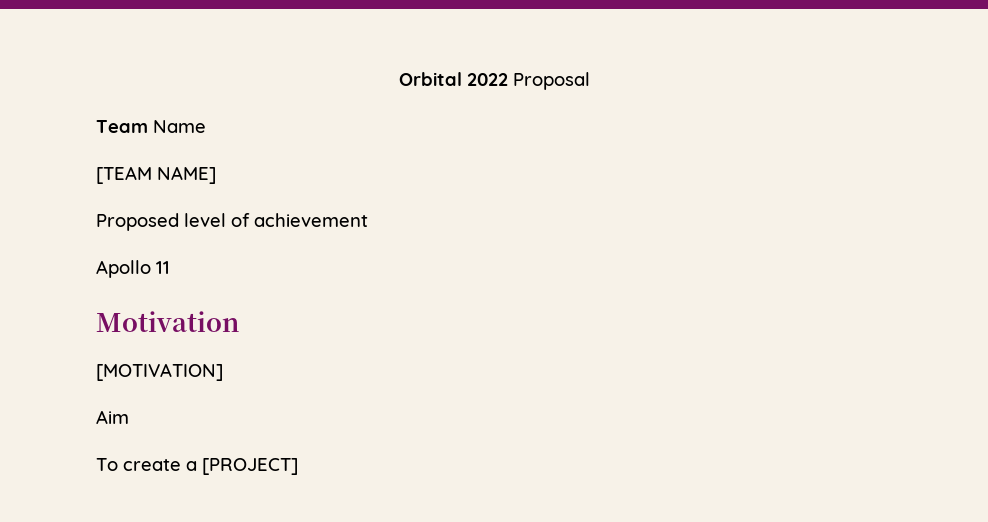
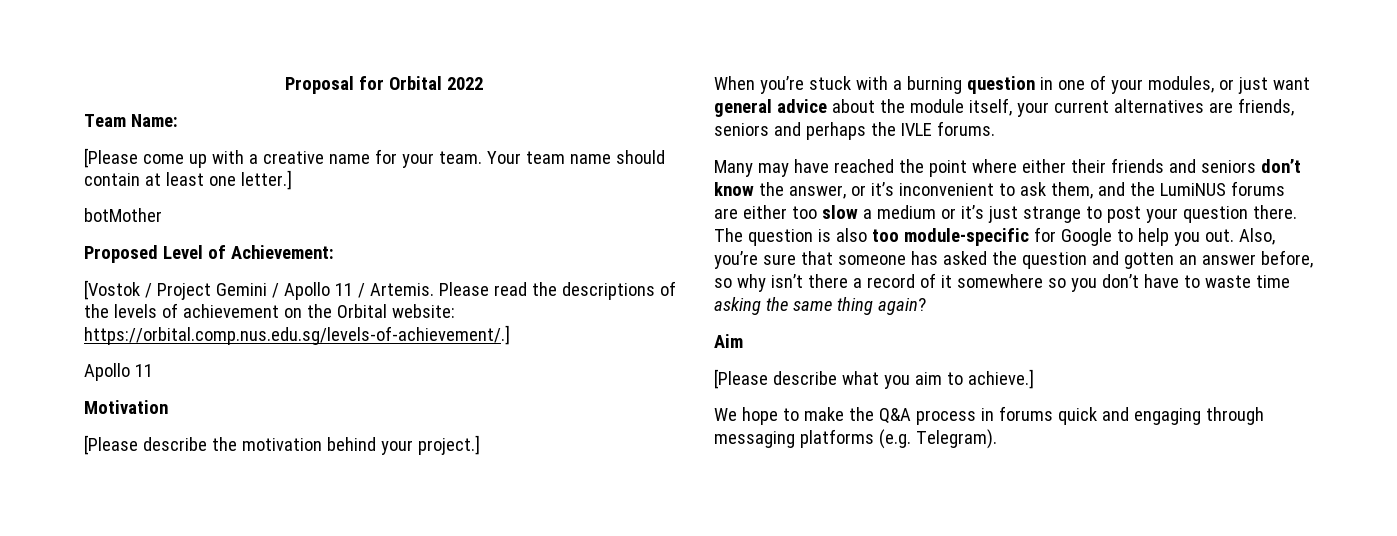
- Orbital 2022 Proposal
+ Proposal for Orbital 2022
- Team Name
- [TEAM NAME]
- Proposed level of achievement
+ Team Name:
+ [Please come up with a creative name for your team. Your team name should contain at least one letter.]
+ botMother
+ Proposed Level of Achievement:
+ [Vostok / Project Gemini / Apollo 11 / Artemis. Please read the descriptions of the levels of achievement on the Orbital website: https://orbital.comp.nus.edu.sg/levels-of-achievement/.]
  Apollo 11
  Motivation
- [MOTIVATION]
+ [Please describe the motivation behind your project.]
+ When you’re stuck with a burning question in one of your modules, or just want general advice about the module itself, your current alternatives are friends, seniors and perhaps the IVLE forums.
+ Many may have reached the point where either their friends and seniors don’t know the answer, or it’s inconvenient to ask them, and the LumiNUS forums are either too slow a medium or it’s just strange to post your question there. The question is also too module-specific for Google to help you out. Also, you’re sure that someone has asked the question and gotten an answer before, so why isn’t there a record of it somewhere so you don’t have to waste time asking the same thing again?
  Aim
- To create a [PROJECT]
+ [Please describe what you aim to achieve.]
+ We hope to make the Q&A process in forums quick and engaging through messaging platforms (e.g. Telegram).

